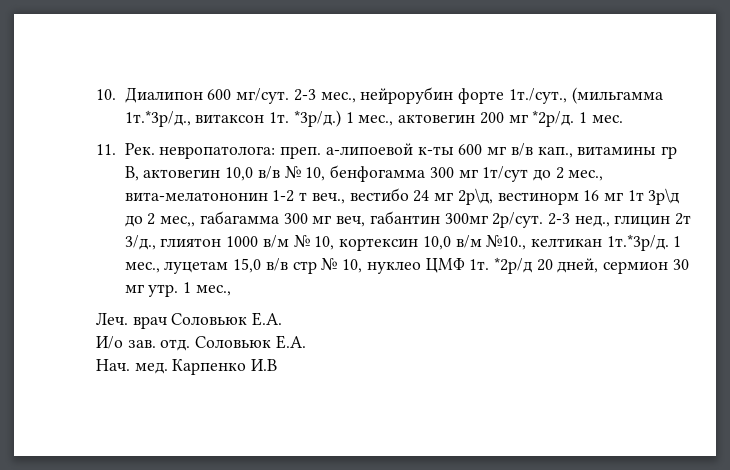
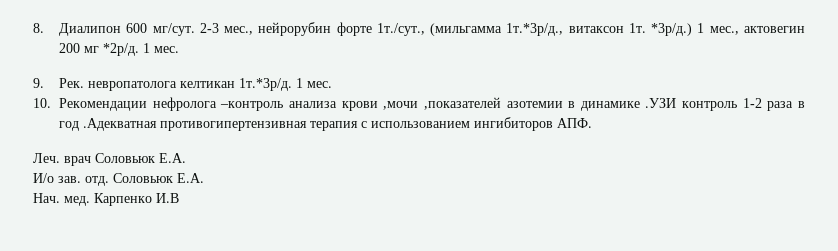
- 10. Диалипон 600 мг/сут.
+ 8. Диалипон 600 мг/сут.
- 11. Рек. невропатолога: преп. а-липоевой к-ты 600 мг в/в кап., витамины гр В, актовегин 10,0 в/в № 10, бенфогамма 300 мг 1т/сут до 2 мес., вита-мелатононин 1-2 т веч., вестибо 24 мг 2р\д, вестинорм 16 мг 1т 3р\д до 2 мес,, габагамма 300 мг веч, габантин 300мг 2р/сут. 2-3 нед., глицин 2т 3/д., глиятон 1000 в/м № 10, кортексин 10,0 в/м №10., келтикан 1т.*3р/д. 1 мес., луцетам 15,0 в/в стр № 10, нуклео ЦМФ 1т. *2р/д 20 дней, сермион 30 мг утр. 1 мес.,
+ 9. Рек. невропатолога келтикан 1т.*3р/д. 1 мес.
+ 10. Рекомендации нефролога –контроль анализа крови ,мочи ,показателей азотемии в динамике .УЗИ контроль 1-2 раза в год .Адекватная противогипертензивная терапия с использованием ингибиторов АПФ.

